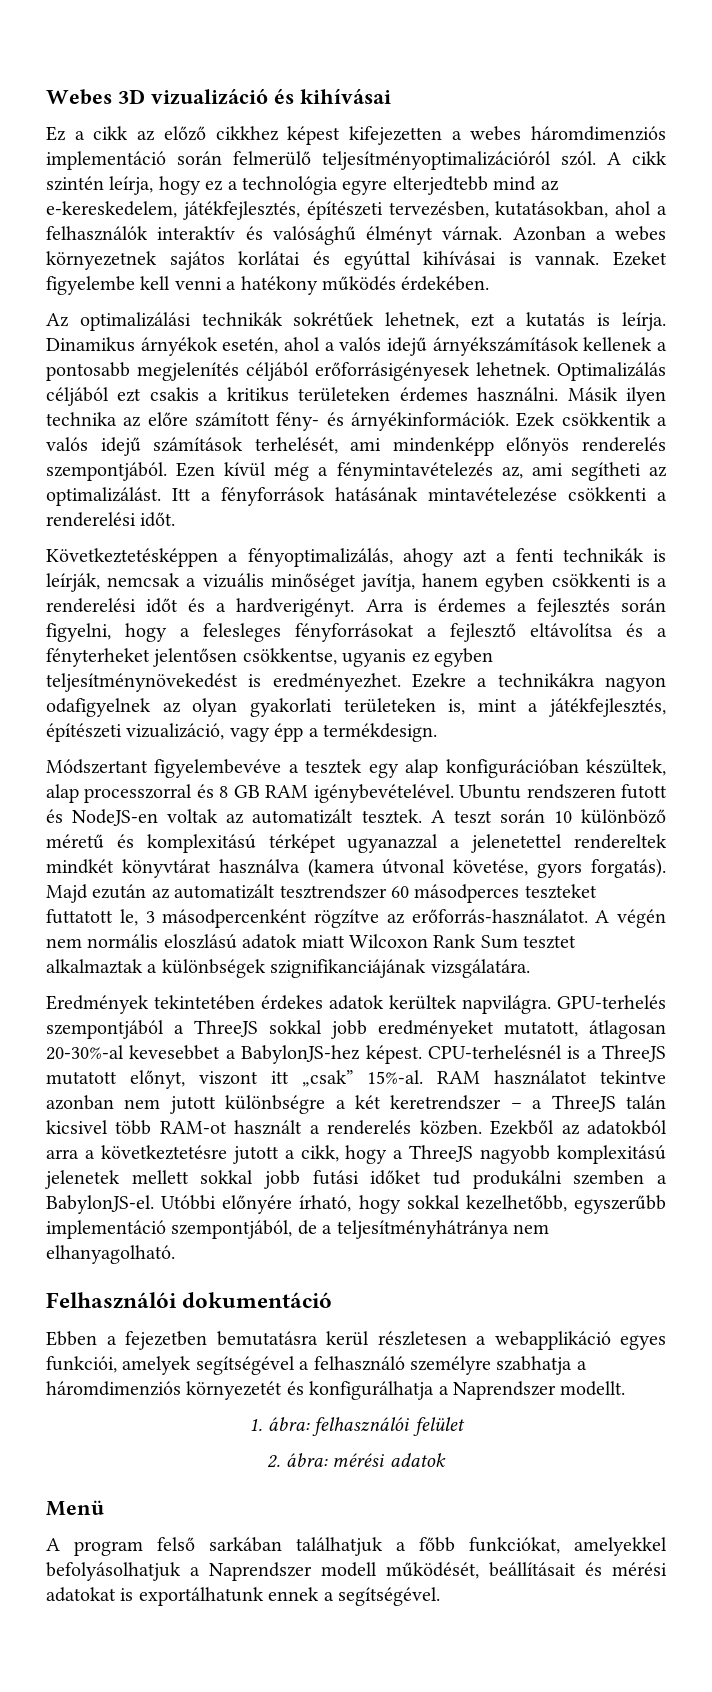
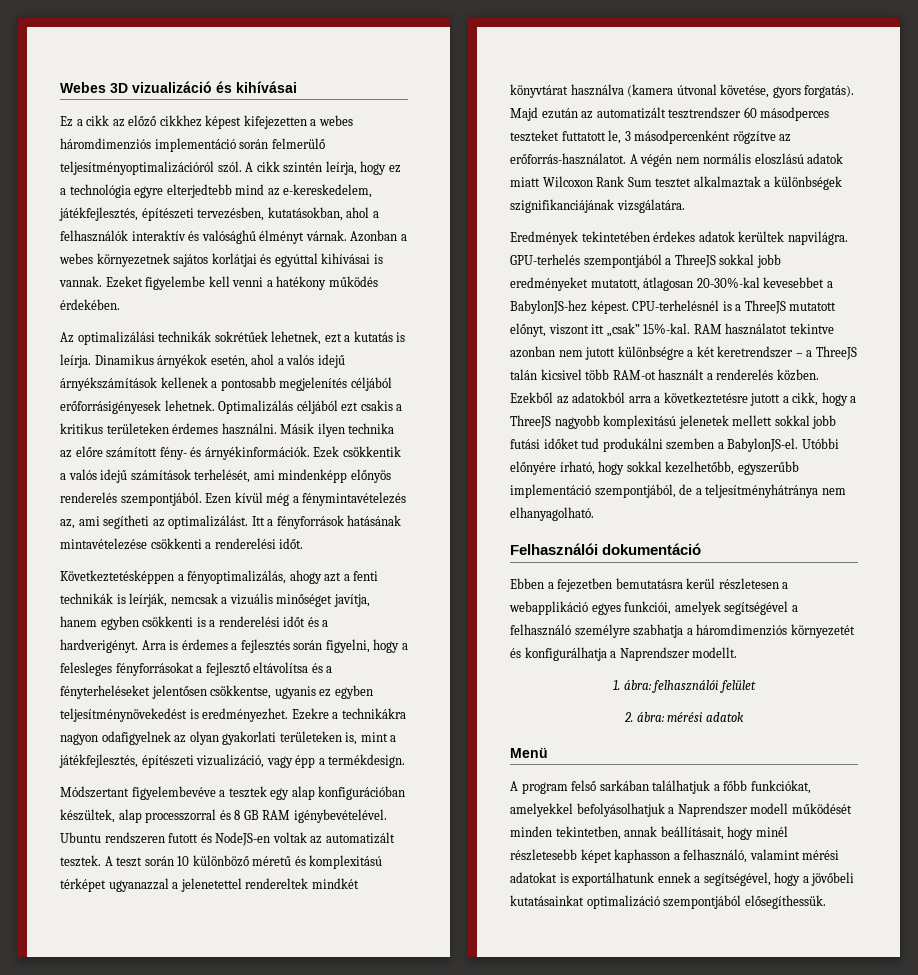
- Azonban a webes környezetnek sajátos korlátai és egyúttal kihívásai is vannak.
+ Azonban a webes környezetnek sajátos korlátjai és egyúttal kihívásai is vannak.
- Arra is érdemes a fejlesztés során figyelni, hogy a felesleges fényforrásokat a fejlesztő eltávolítsa és a fényterheket jelentősen csökkentse, ugyanis ez egyben teljesítménynövekedést is eredményezhet.
+ Arra is érdemes a fejlesztés során figyelni, hogy a felesleges fényforrásokat a fejlesztő eltávolítsa és a fényterheléseket jelentősen csökkentse, ugyanis ez egyben teljesítménynövekedést is eredményezhet.
- GPU-terhelés szempontjából a ThreeJS sokkal jobb eredményeket mutatott, átlagosan 20-30%-al kevesebbet a BabylonJS-hez képest.
+ GPU-terhelés szempontjából a ThreeJS sokkal jobb eredményeket mutatott, átlagosan 20-30%-kal kevesebbet a BabylonJS-hez képest.
- CPU-terhelésnél is a ThreeJS mutatott előnyt, viszont itt „csak” 15%-al.
+ CPU-terhelésnél is a ThreeJS mutatott előnyt, viszont itt „csak” 15%-kal.
- A program felső sarkában találhatjuk a főbb funkciókat, amelyekkel befolyásolhatjuk a Naprendszer modell működését, beállításait és mérési adatokat is exportálhatunk ennek a segítségével.
+ A program felső sarkában találhatjuk a főbb funkciókat, amelyekkel befolyásolhatjuk a Naprendszer modell működését minden tekintetben, annak beállításait, hogy minél részletesebb képet kaphasson a felhasználó, valamint mérési adatokat is exportálhatunk ennek a segítségével, hogy a jövőbeli kutatásainkat optimalizáció szempontjából elősegíthessük.

